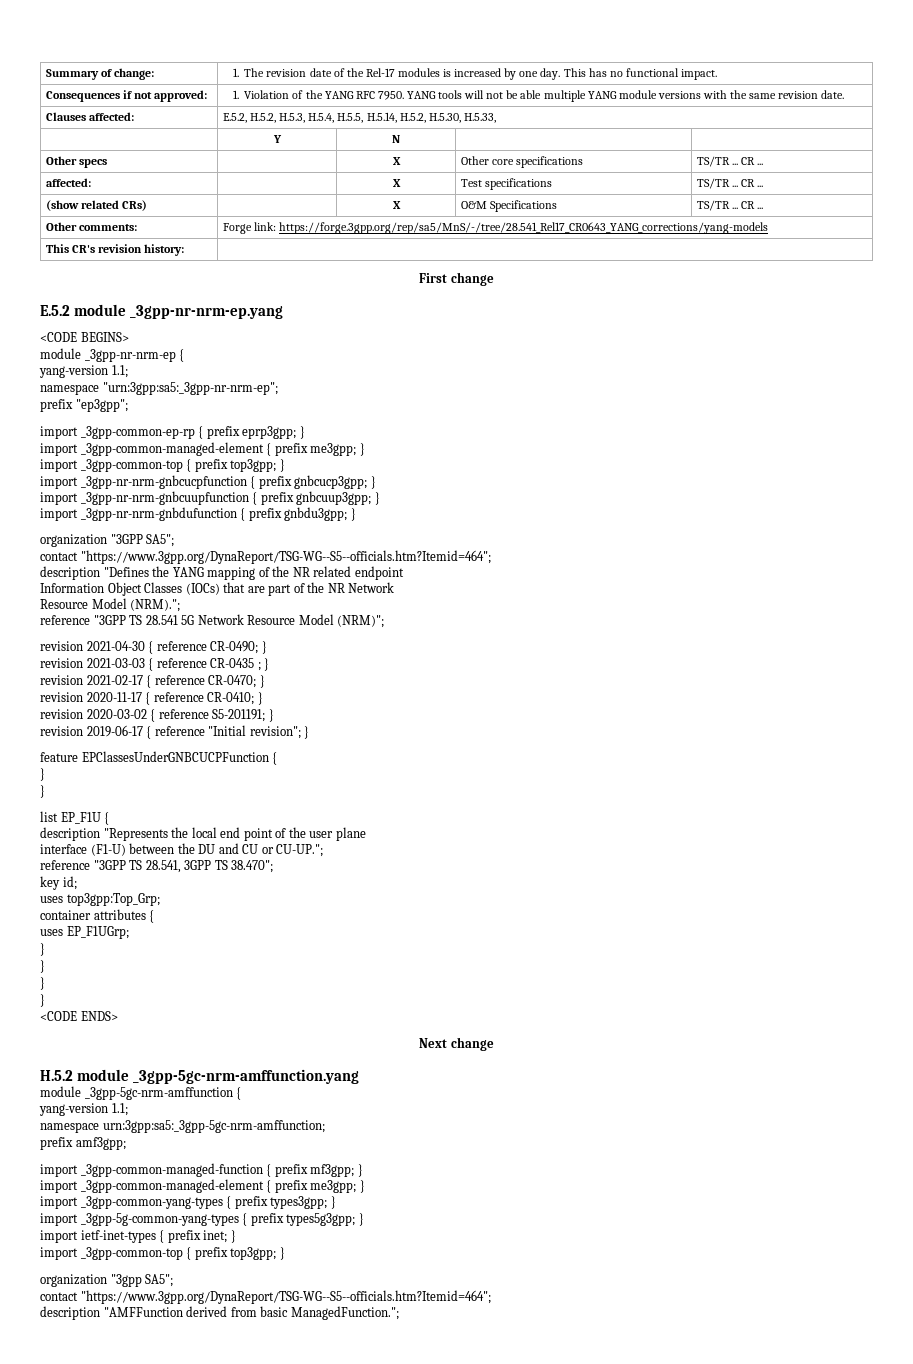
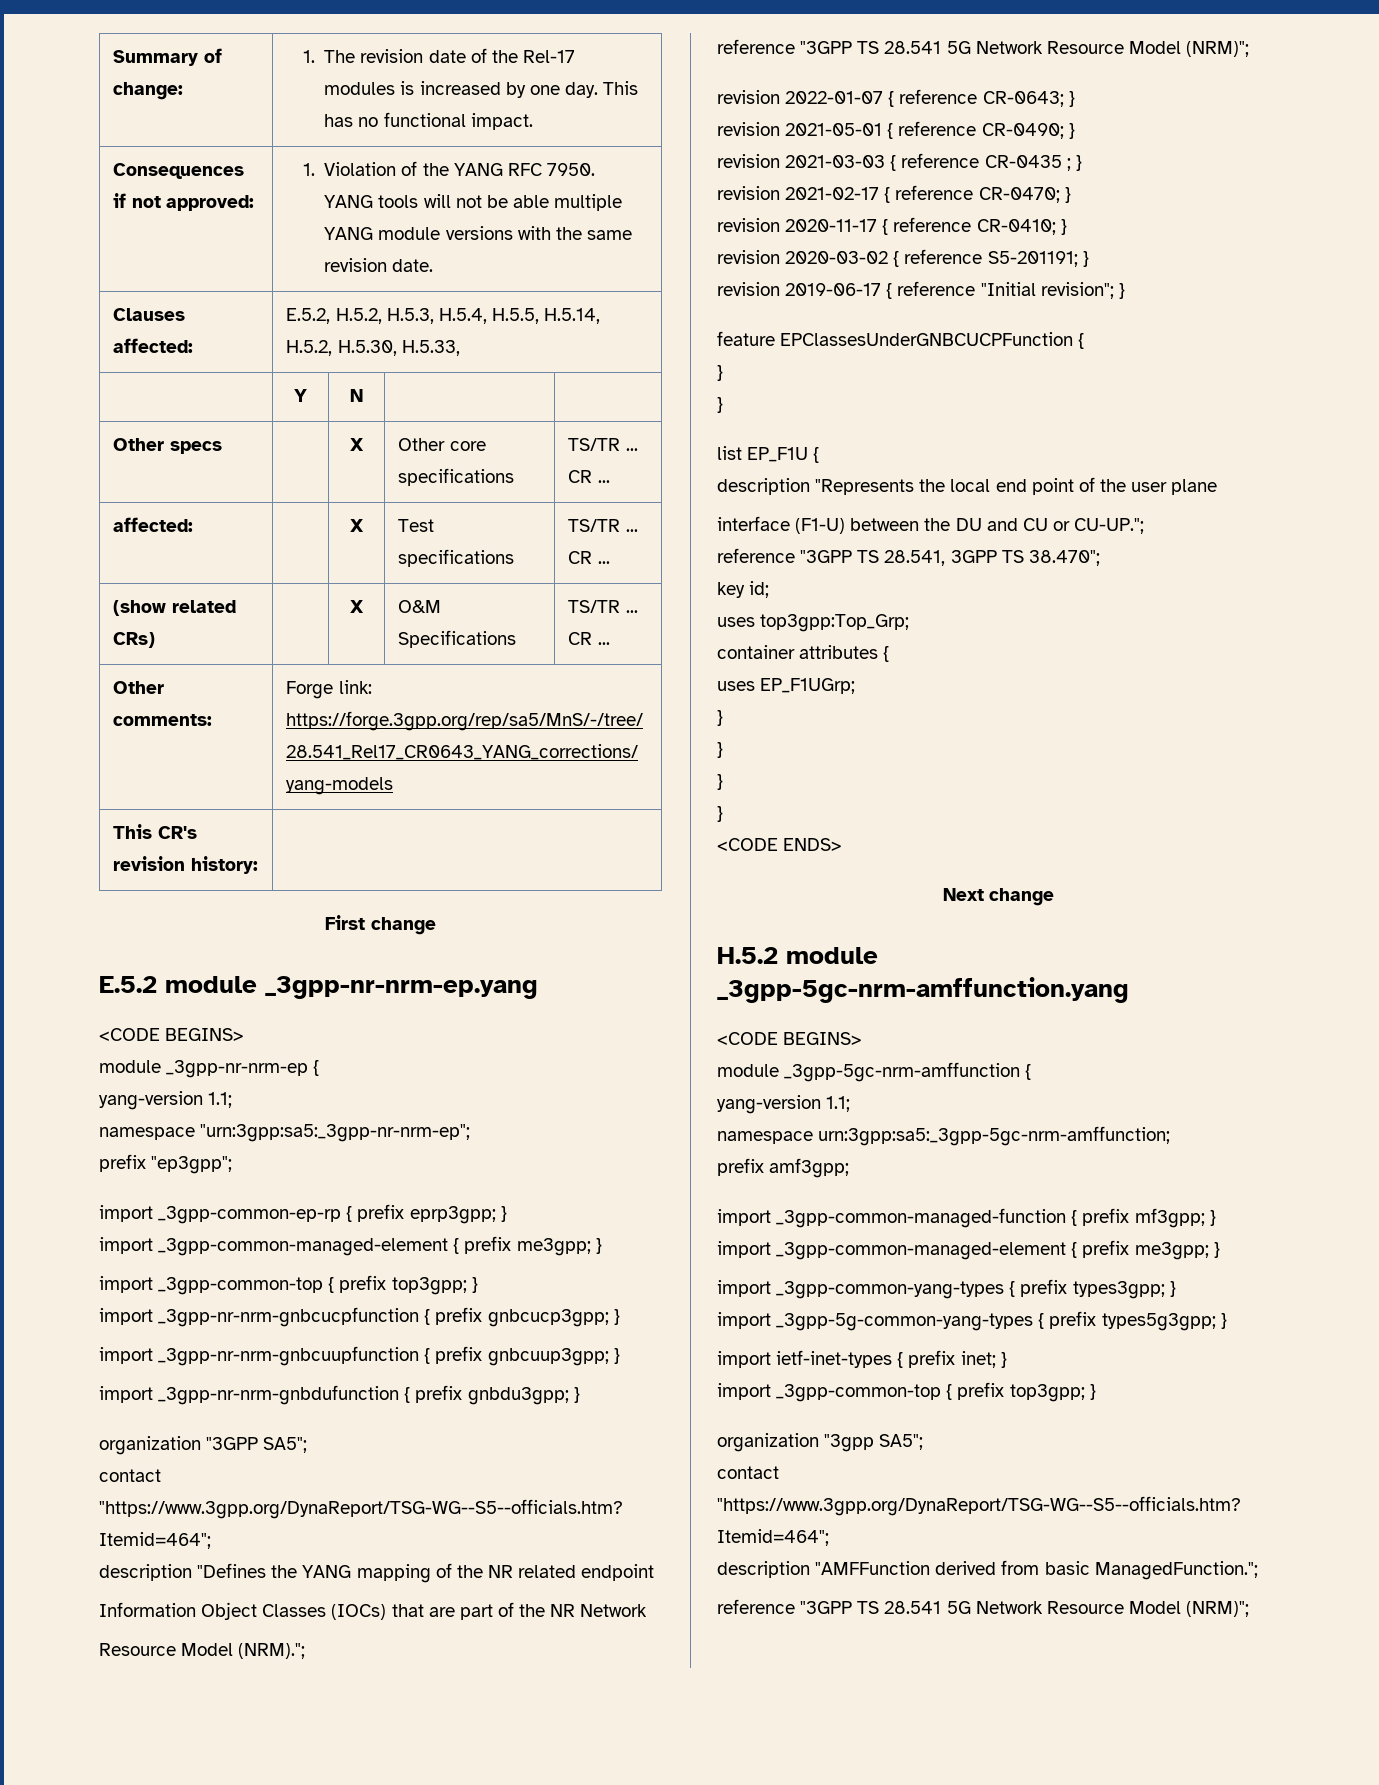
- revision 2021-04-30 { reference CR-0490; }
+ revision 2022-01-07 { reference CR-0643; }
+ revision 2021-05-01 { reference CR-0490; }
  H.5.2 module _3gpp-5gc-nrm-amffunction.yang
+ <CODE BEGINS>
  description "AMFFunction derived from basic ManagedFunction.";
+ reference "3GPP TS 28.541 5G Network Resource Model (NRM)";

